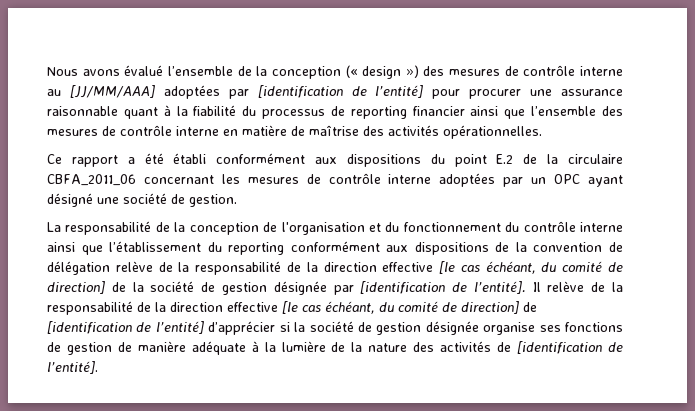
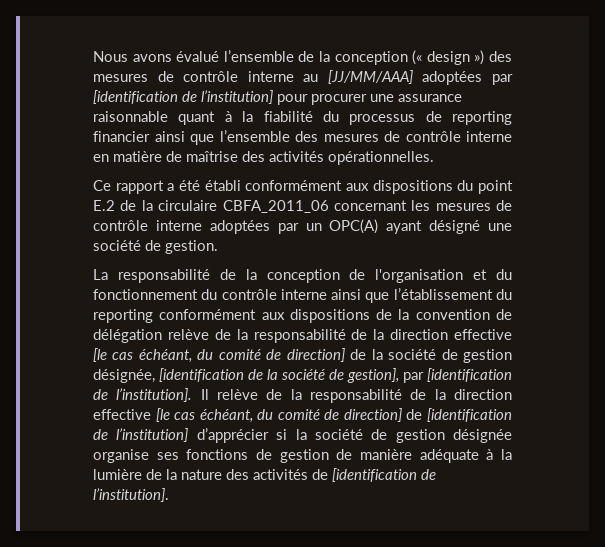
- Nous avons évalué l’ensemble de la conception (« design ») des mesures de contrôle interne au [JJ/MM/AAA] adoptées par [identification de l’entité] pour procurer une assurance raisonnable quant à la fiabilité du processus de reporting financier ainsi que l’ensemble des mesures de contrôle interne en matière de maîtrise des activités opérationnelles.
+ Nous avons évalué l’ensemble de la conception (« design ») des mesures de contrôle interne au [JJ/MM/AAA] adoptées par [identification de l’institution] pour procurer une assurance raisonnable quant à la fiabilité du processus de reporting financier ainsi que l’ensemble des mesures de contrôle interne en matière de maîtrise des activités opérationnelles.
- Ce rapport a été établi conformément aux dispositions du point E.2 de la circulaire CBFA_2011_06 concernant les mesures de contrôle interne adoptées par un OPC ayant désigné une société de gestion.
+ Ce rapport a été établi conformément aux dispositions du point E.2 de la circulaire CBFA_2011_06 concernant les mesures de contrôle interne adoptées par un OPC(A) ayant désigné une société de gestion.
- La responsabilité de la conception de l'organisation et du fonctionnement du contrôle interne ainsi que l’établissement du reporting conformément aux dispositions de la convention de délégation relève de la responsabilité de la direction effective [le cas échéant, du comité de direction] de la société de gestion désignée par [identification de l’entité].
+ La responsabilité de la conception de l'organisation et du fonctionnement du contrôle interne ainsi que l’établissement du reporting conformément aux dispositions de la convention de délégation relève de la responsabilité de la direction effective [le cas échéant, du comité de direction] de la société de gestion désignée, [identification de la société de gestion], par [identification de l’institution].
- Il relève de la responsabilité de la direction effective [le cas échéant, du comité de direction] de [identification de l’entité] d’apprécier si la société de gestion désignée organise ses fonctions de gestion de manière adéquate à la lumière de la nature des activités de [identification de l’entité].
+ Il relève de la responsabilité de la direction effective [le cas échéant, du comité de direction] de [identification de l’institution] d’apprécier si la société de gestion désignée organise ses fonctions de gestion de manière adéquate à la lumière de la nature des activités de [identification de l’institution].

